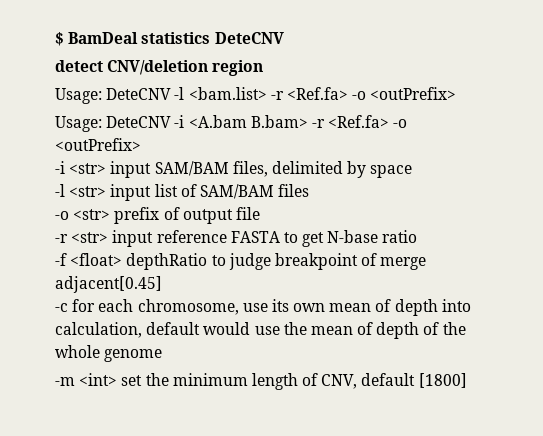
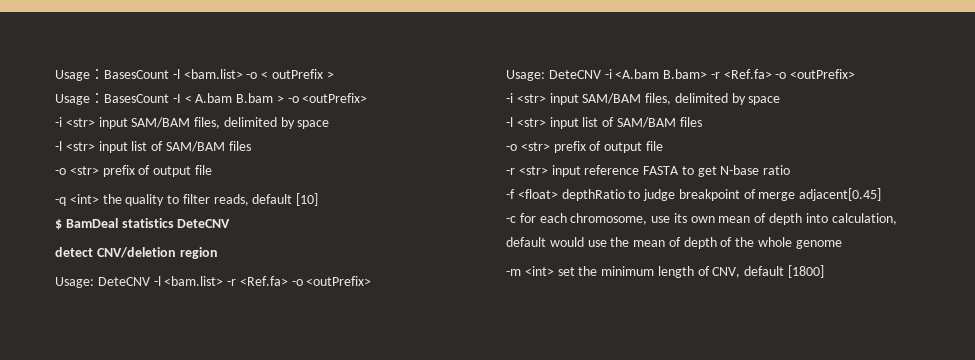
+ Usage：BasesCount -l <bam.list> -o < outPrefix >
+ Usage：BasesCount -I < A.bam B.bam > -o <outPrefix>
+ -i <str> input SAM/BAM files, delimited by space
+ -l <str> input list of SAM/BAM files
+ -o <str> prefix of output file
+ -q <int> the quality to filter reads, default [10]

